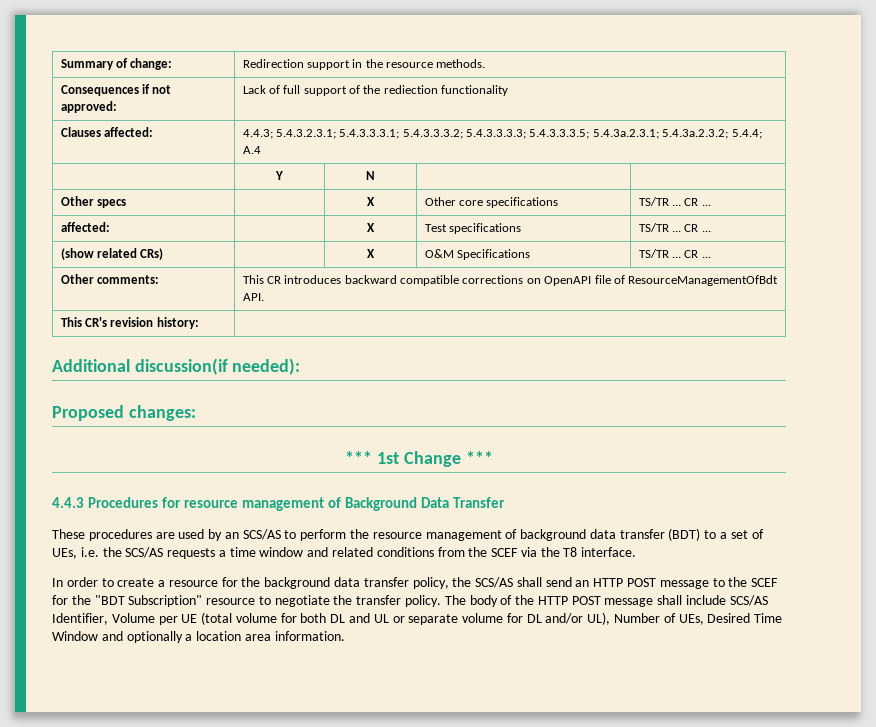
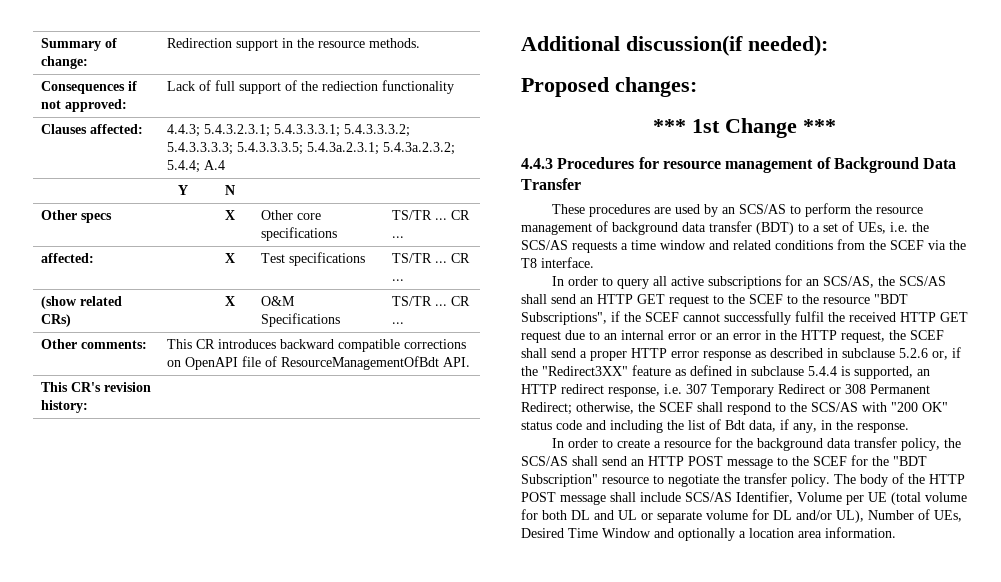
+ In order to query all active subscriptions for an SCS/AS, the SCS/AS shall send an HTTP GET request to the SCEF to the resource "BDT Subscriptions", if the SCEF cannot successfully fulfil the received HTTP GET request due to an internal error or an error in the HTTP request, the SCEF shall send a proper HTTP error response as described in subclause 5.2.6 or, if the "Redirect3XX" feature as defined in subclause 5.4.4 is supported, an HTTP redirect response, i.e. 307 Temporary Redirect or 308 Permanent Redirect; otherwise, the SCEF shall respond to the SCS/AS with "200 OK" status code and including the list of Bdt data, if any, in the response.

